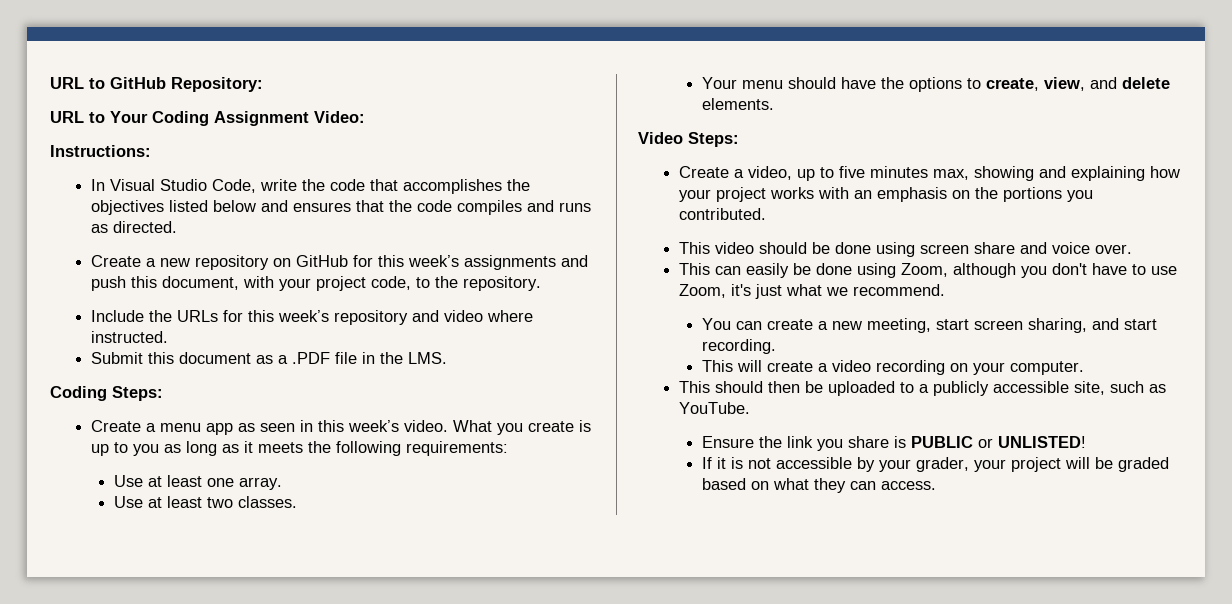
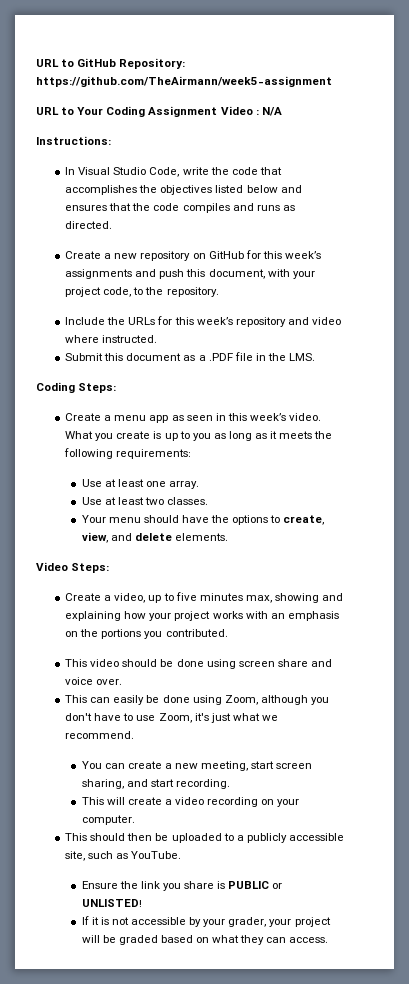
- URL to GitHub Repository:
+ URL to GitHub Repository: https://github.com/TheAirmann/week5-assignment
- URL to Your Coding Assignment Video:
+ URL to Your Coding Assignment Video : N/A

